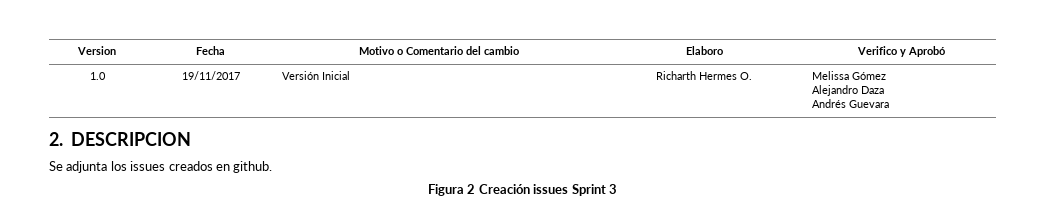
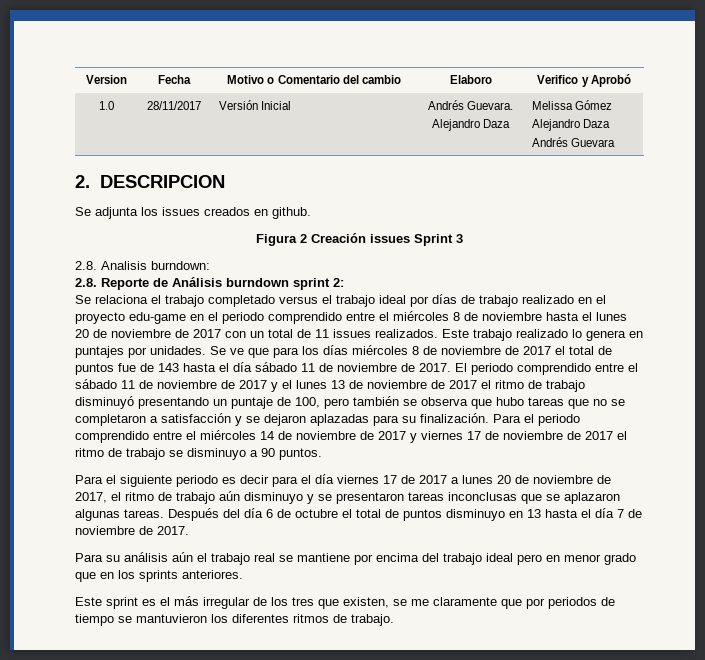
- 1.0 | 19/11/2017 | Versión Inicial | Richarth Hermes O. | Melissa Gómez
+ 1.0 | 28/11/2017 | Versión Inicial | Andrés Guevara.
+ Alejandro Daza | Melissa Gómez
+ 2.8. Analisis burndown:
+ 2.8. Reporte de Análisis burndown sprint 2:
+ Se relaciona el trabajo completado versus el trabajo ideal por días de trabajo realizado en el proyecto edu-game en el periodo comprendido entre el miércoles 8 de noviembre hasta el lunes 20 de noviembre de 2017 con un total de 11 issues realizados. Este trabajo realizado lo genera en puntajes por unidades. Se ve que para los días miércoles 8 de noviembre de 2017 el total de puntos fue de 143 hasta el día sábado 11 de noviembre de 2017. El periodo comprendido entre el sábado 11 de noviembre de 2017 y el lunes 13 de noviembre de 2017 el ritmo de trabajo disminuyó presentando un puntaje de 100, pero también se observa que hubo tareas que no se completaron a satisfacción y se dejaron aplazadas para su finalización. Para el periodo comprendido entre el miércoles 14 de noviembre de 2017 y viernes 17 de noviembre de 2017 el ritmo de trabajo se disminuyo a 90 puntos.
+ Para el siguiente periodo es decir para el día viernes 17 de 2017 a lunes 20 de noviembre de 2017, el ritmo de trabajo aún disminuyo y se presentaron tareas inconclusas que se aplazaron algunas tareas. Después del día 6 de octubre el total de puntos disminuyo en 13 hasta el día 7 de noviembre de 2017.
+ Para su análisis aún el trabajo real se mantiene por encima del trabajo ideal pero en menor grado que en los sprints anteriores.
+ Este sprint es el más irregular de los tres que existen, se me claramente que por periodos de tiempo se mantuvieron los diferentes ritmos de trabajo.

